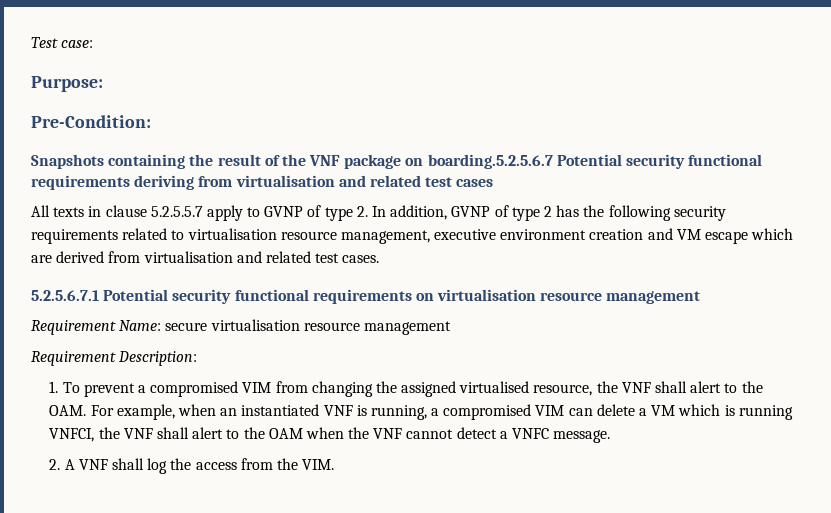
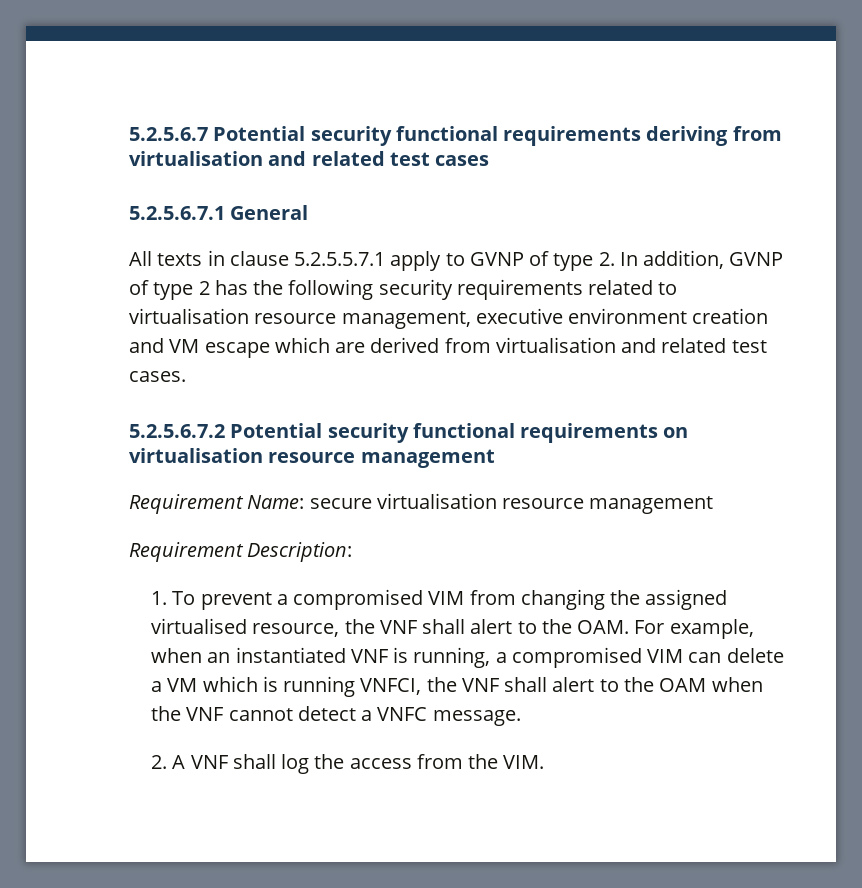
- Test case:
- Purpose:
- Pre-Condition:
- Snapshots containing the result of the VNF package on boarding.5.2.5.6.7 Potential security functional requirements deriving from virtualisation and related test cases
+ 5.2.5.6.7 Potential security functional requirements deriving from virtualisation and related test cases
+ 5.2.5.6.7.1 General
- All texts in clause 5.2.5.5.7 apply to GVNP of type 2. In addition, GVNP of type 2 has the following security requirements related to virtualisation resource management, executive environment creation and VM escape which are derived from virtualisation and related test cases.
+ All texts in clause 5.2.5.5.7.1 apply to GVNP of type 2. In addition, GVNP of type 2 has the following security requirements related to virtualisation resource management, executive environment creation and VM escape which are derived from virtualisation and related test cases.
- 5.2.5.6.7.1 Potential security functional requirements on virtualisation resource management
+ 5.2.5.6.7.2 Potential security functional requirements on virtualisation resource management

